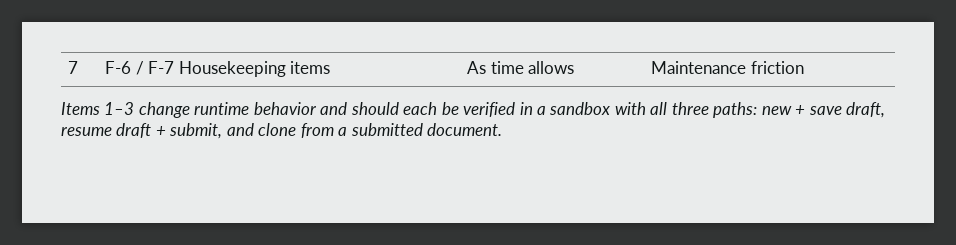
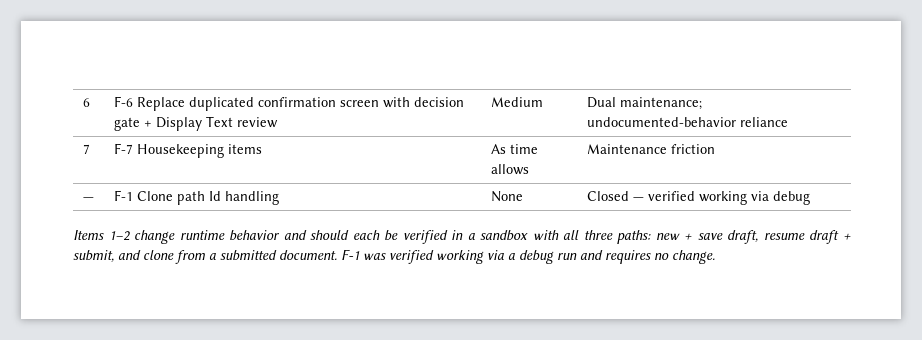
+ 6 | F-6 Replace duplicated confirmation screen with decision gate + Display Text review | Medium | Dual maintenance; undocumented-behavior reliance
- 7 | F-6 / F-7 Housekeeping items | As time allows | Maintenance friction
+ 7 | F-7 Housekeeping items | As time allows | Maintenance friction
+ — | F-1 Clone path Id handling | None | Closed — verified working via debug
- Items 1–3 change runtime behavior and should each be verified in a sandbox with all three paths: new + save draft, resume draft + submit, and clone from a submitted document.
+ Items 1–2 change runtime behavior and should each be verified in a sandbox with all three paths: new + save draft, resume draft + submit, and clone from a submitted document.
+ F-1 was verified working via a debug run and requires no change.

